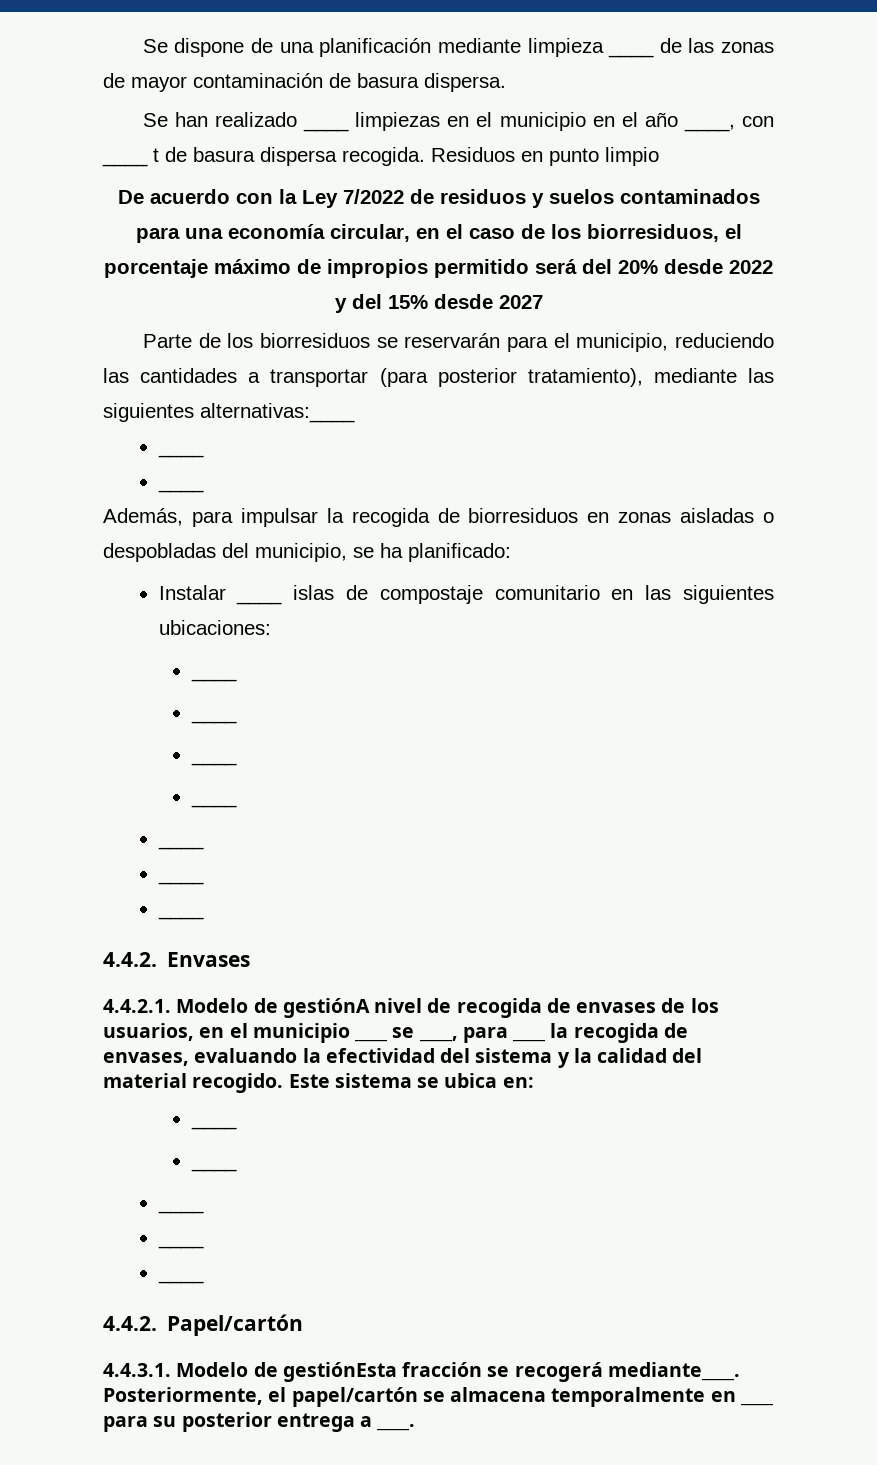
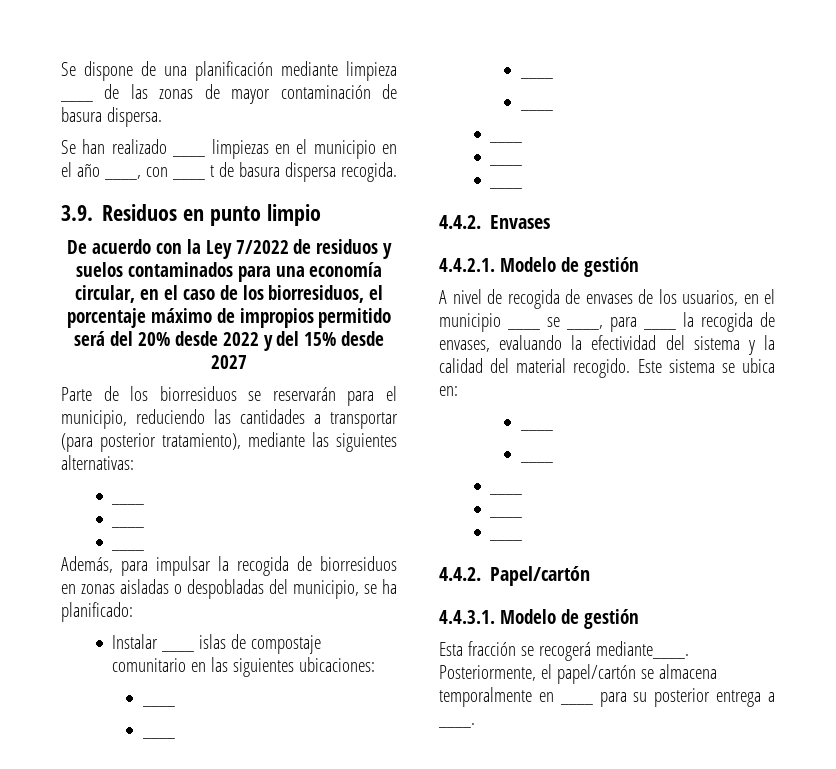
- Se han realizado ____ limpiezas en el municipio en el año ____, con ____ t de basura dispersa recogida. Residuos en punto limpio
+ Se han realizado ____ limpiezas en el municipio en el año ____, con ____ t de basura dispersa recogida.
+ 3.9. Residuos en punto limpio
- Parte de los biorresiduos se reservarán para el municipio, reduciendo las cantidades a transportar (para posterior tratamiento), mediante las siguientes alternativas:____
+ Parte de los biorresiduos se reservarán para el municipio, reduciendo las cantidades a transportar (para posterior tratamiento), mediante las siguientes alternativas:
+ ____
- 4.4.2.1. Modelo de gestiónA nivel de recogida de envases de los usuarios, en el municipio ____ se ____, para ____ la recogida de envases, evaluando la efectividad del sistema y la calidad del material recogido.
+ 4.4.2.1. Modelo de gestión
+ A nivel de recogida de envases de los usuarios, en el municipio ____ se ____, para ____ la recogida de envases, evaluando la efectividad del sistema y la calidad del material recogido.
- 4.4.3.1. Modelo de gestiónEsta fracción se recogerá mediante____.
+ 4.4.3.1. Modelo de gestión
+ Esta fracción se recogerá mediante____.

